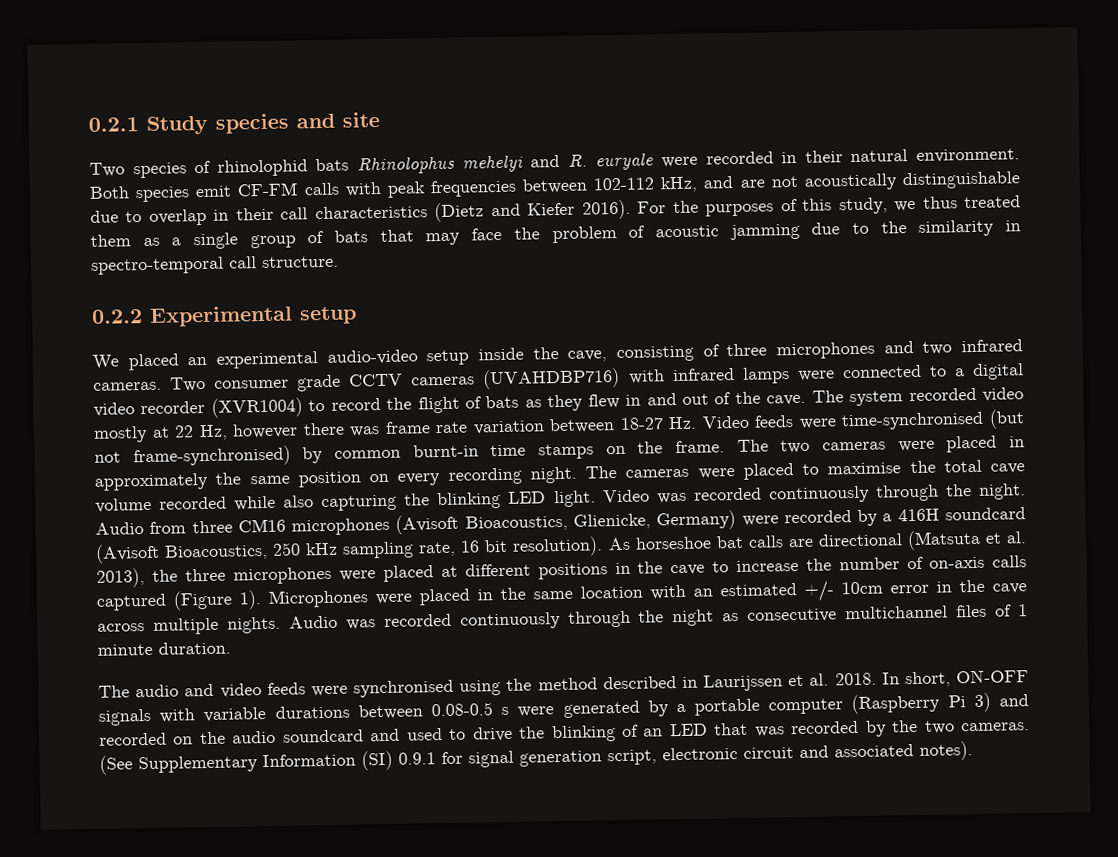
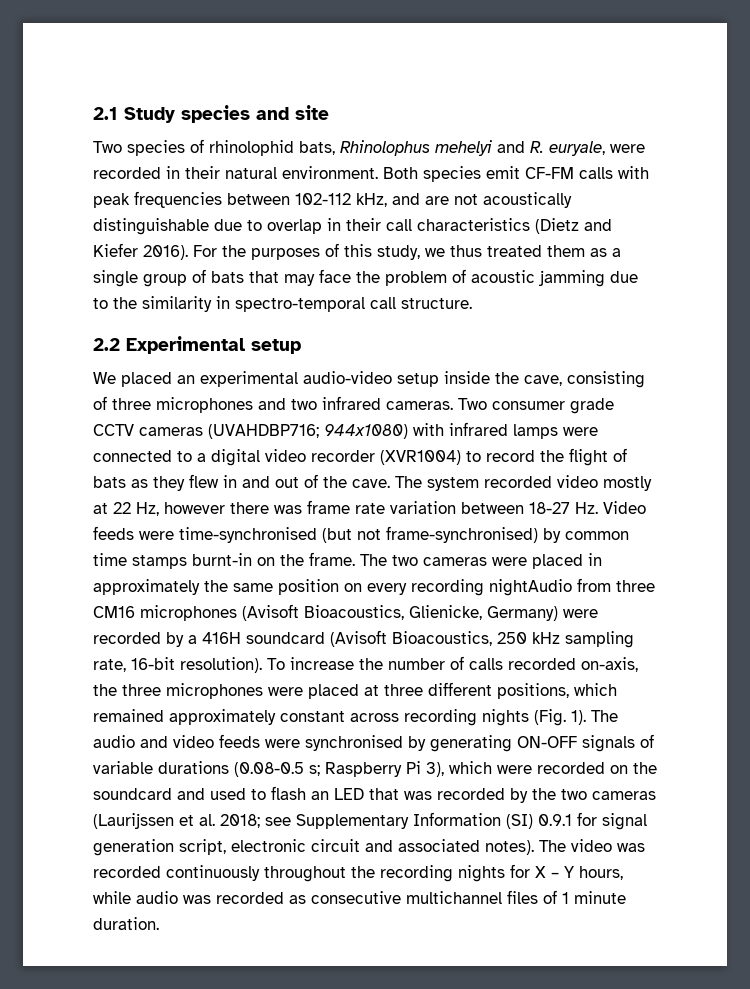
- 0.2.1 Study species and site
+ 2.1 Study species and site
- Two species of rhinolophid bats Rhinolophus mehelyi and R. euryale were recorded in their natural environment.
+ Two species of rhinolophid bats, Rhinolophus mehelyi and R. euryale, were recorded in their natural environment.
- 0.2.2 Experimental setup
+ 2.2 Experimental setup
- Two consumer grade CCTV cameras (UVAHDBP716) with infrared lamps were connected to a digital video recorder (XVR1004) to record the flight of bats as they flew in and out of the cave.
+ Two consumer grade CCTV cameras (UVAHDBP716; 944x1080) with infrared lamps were connected to a digital video recorder (XVR1004) to record the flight of bats as they flew in and out of the cave.
- The system recorded video mostly at 22 Hz, however there was frame rate variation between 18-27 Hz. Video feeds were time-synchronised (but not frame-synchronised) by common burnt-in time stamps on the frame.
+ The system recorded video mostly at 22 Hz, however there was frame rate variation between 18-27 Hz. Video feeds were time-synchronised (but not frame-synchronised) by common time stamps burnt-in on the frame.
- The two cameras were placed in approximately the same position on every recording night. The cameras were placed to maximise the total cave volume recorded while also capturing the blinking LED light. Video was recorded continuously through the night. Audio from three CM16 microphones (Avisoft Bioacoustics, Glienicke, Germany) were recorded by a 416H soundcard (Avisoft Bioacoustics, 250 kHz sampling rate, 16 bit resolution). As horseshoe bat calls are directional (Matsuta et al. 2013), the three microphones were placed at different positions in the cave to increase the number of on-axis calls captured (Figure 1). Microphones were placed in the same location with an estimated +/- 10cm error in the cave across multiple nights. Audio was recorded continuously through the night as consecutive multichannel files of 1 minute duration.
- The audio and video feeds were synchronised using the method described in Laurijssen et al. 2018. In short, ON-OFF signals with variable durations between 0.08-0.5 s were generated by a portable computer (Raspberry Pi 3) and recorded on the audio soundcard and used to drive the blinking of an LED that was recorded by the two cameras. (See Supplementary Information (SI) 0.9.1 for signal generation script, electronic circuit and associated notes).
+ The two cameras were placed in approximately the same position on every recording nightAudio from three CM16 microphones (Avisoft Bioacoustics, Glienicke, Germany) were recorded by a 416H soundcard (Avisoft Bioacoustics, 250 kHz sampling rate, 16-bit resolution). To increase the number of calls recorded on-axis, the three microphones were placed at three different positions, which remained approximately constant across recording nights (Fig. 1). The audio and video feeds were synchronised by generating ON-OFF signals of variable durations (0.08-0.5 s; Raspberry Pi 3), which were recorded on the soundcard and used to flash an LED that was recorded by the two cameras (Laurijssen et al. 2018; see Supplementary Information (SI) 0.9.1 for signal generation script, electronic circuit and associated notes).
+ The video was recorded continuously throughout the recording nights for X – Y hours, while audio was recorded as consecutive multichannel files of 1 minute duration.

